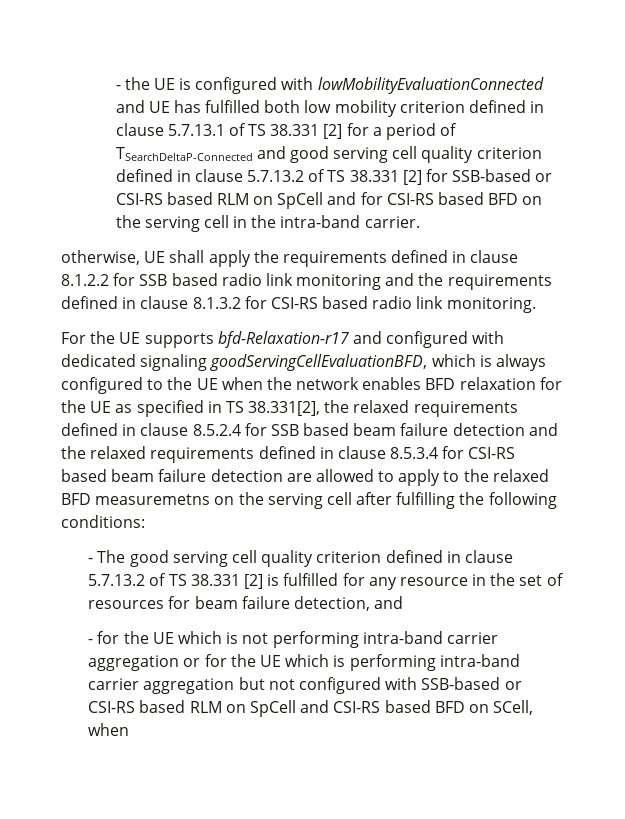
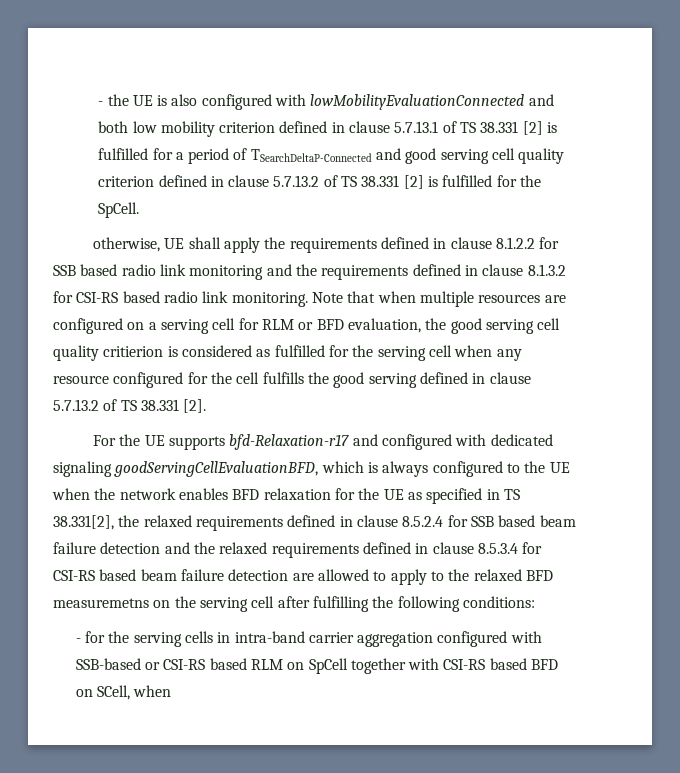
- - the UE is configured with lowMobilityEvaluationConnected and UE has fulfilled both low mobility criterion defined in clause 5.7.13.1 of TS 38.331 [2] for a period of TSearchDeltaP-Connected and good serving cell quality criterion defined in clause 5.7.13.2 of TS 38.331 [2] for SSB-based or CSI-RS based RLM on SpCell and for CSI-RS based BFD on the serving cell in the intra-band carrier.
+ - the UE is also configured with lowMobilityEvaluationConnected and both low mobility criterion defined in clause 5.7.13.1 of TS 38.331 [2] is fulfilled for a period of TSearchDeltaP-Connected and good serving cell quality criterion defined in clause 5.7.13.2 of TS 38.331 [2] is fulfilled for the SpCell.
+ Note that when multiple resources are configured on a serving cell for RLM or BFD evaluation, the good serving cell quality critierion is considered as fulfilled for the serving cell when any resource configured for the cell fulfills the good serving defined in clause 5.7.13.2 of TS 38.331 [2].
- - The good serving cell quality criterion defined in clause 5.7.13.2 of TS 38.331 [2] is fulfilled for any resource in the set of resources for beam failure detection, and
- - for the UE which is not performing intra-band carrier aggregation or for the UE which is performing intra-band carrier aggregation but not configured with SSB-based or CSI-RS based RLM on SpCell and CSI-RS based BFD on SCell, when
+ - for the serving cells in intra-band carrier aggregation configured with SSB-based or CSI-RS based RLM on SpCell together with CSI-RS based BFD on SCell, when

